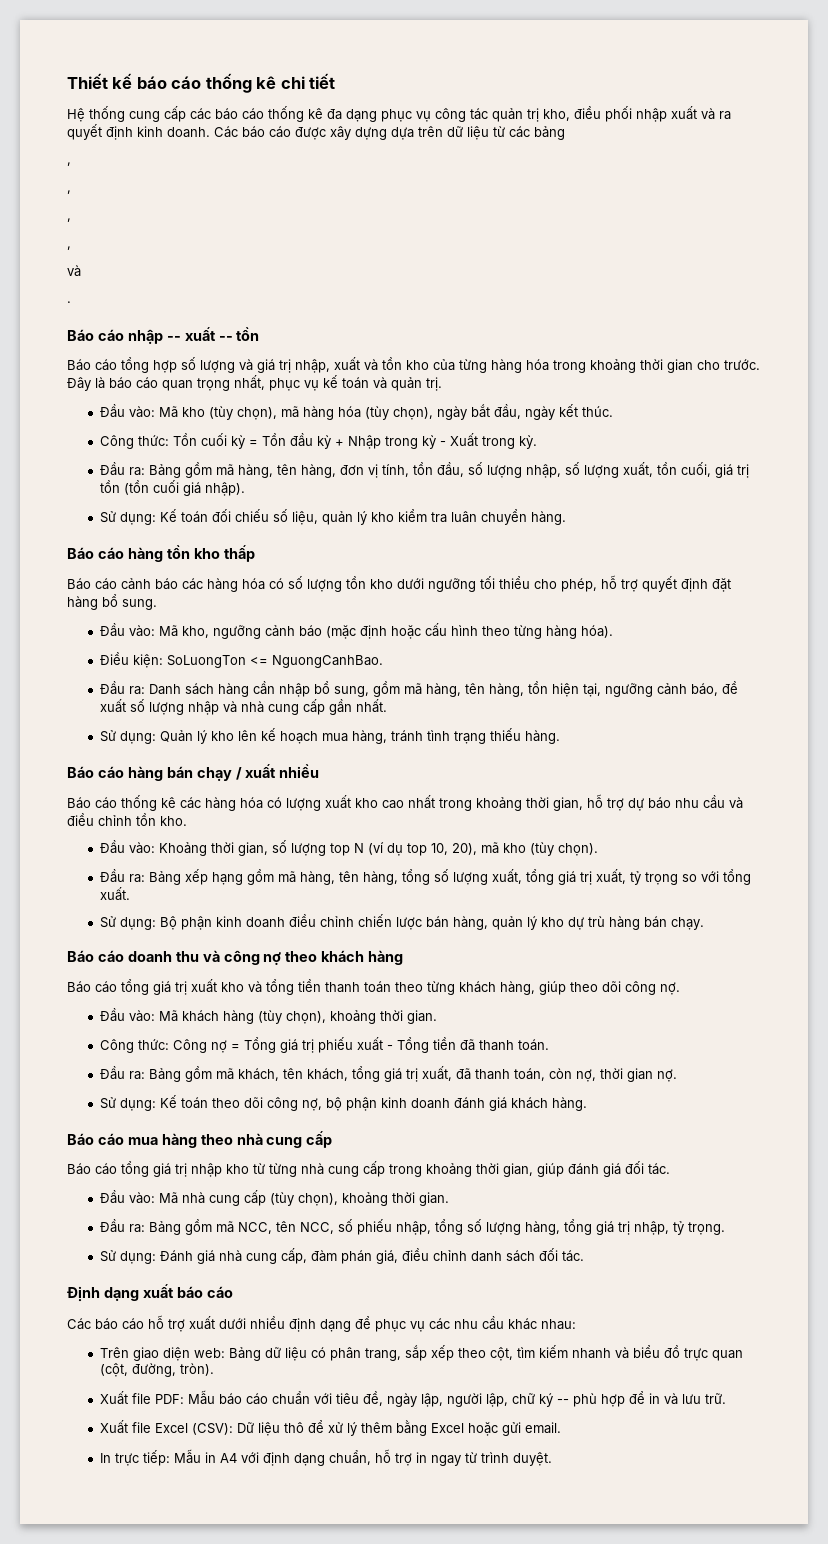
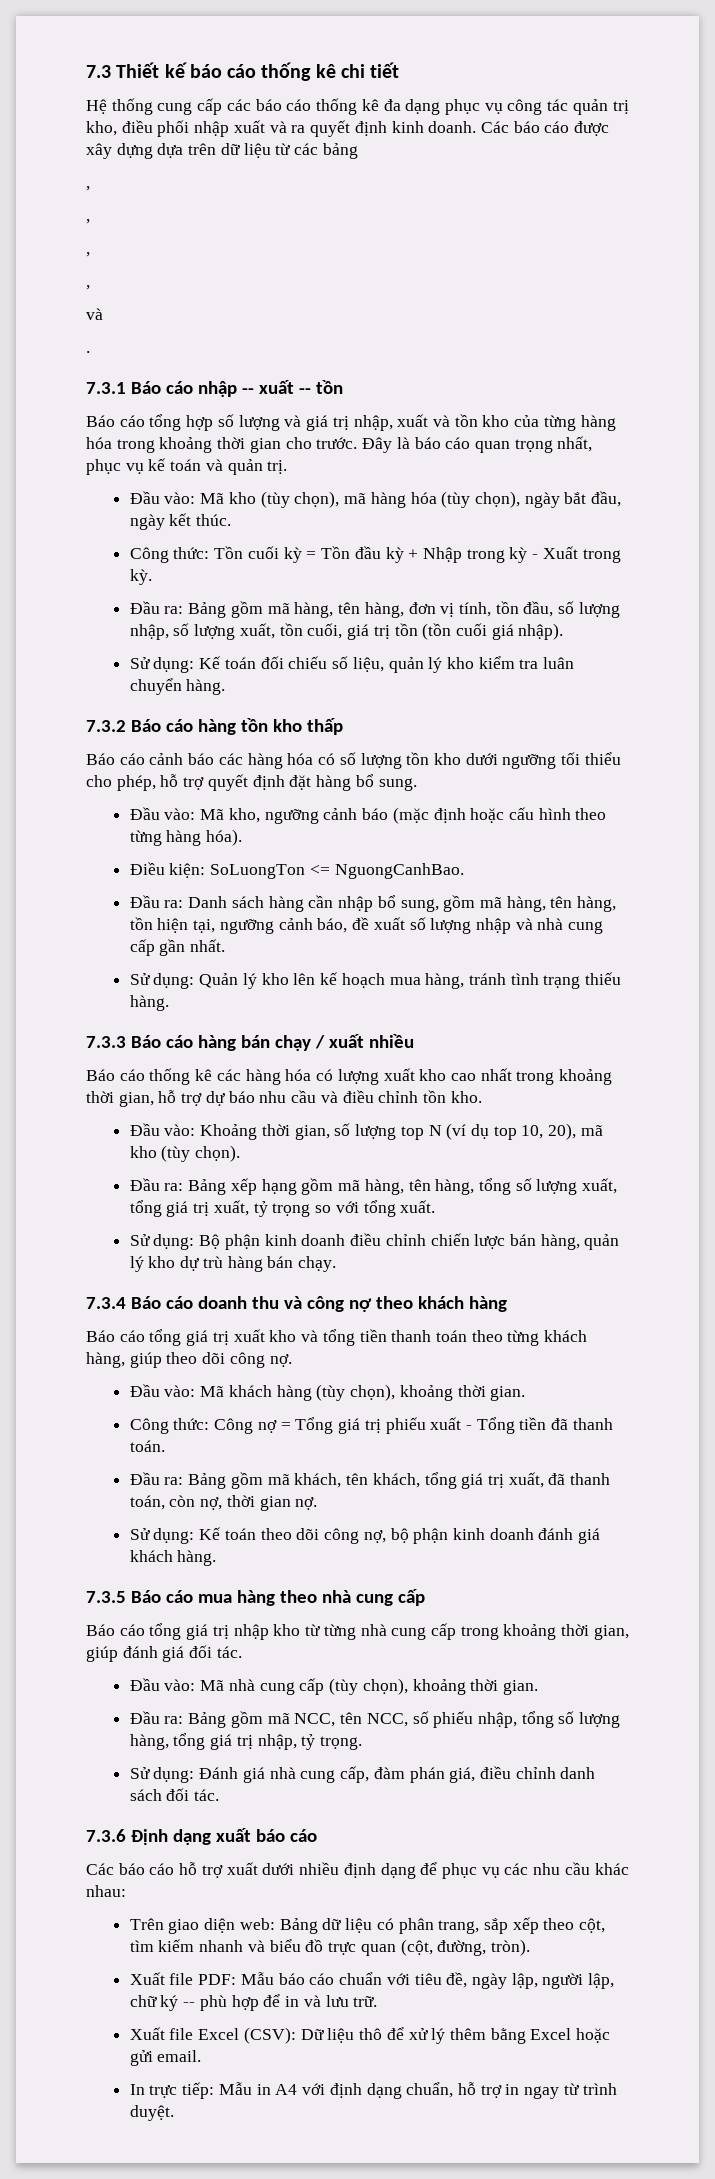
- Thiết kế báo cáo thống kê chi tiết
+ 7.3 Thiết kế báo cáo thống kê chi tiết
- Báo cáo nhập -- xuất -- tồn
+ 7.3.1 Báo cáo nhập -- xuất -- tồn
- Báo cáo hàng tồn kho thấp
+ 7.3.2 Báo cáo hàng tồn kho thấp
- Báo cáo hàng bán chạy / xuất nhiều
+ 7.3.3 Báo cáo hàng bán chạy / xuất nhiều
- Báo cáo doanh thu và công nợ theo khách hàng
+ 7.3.4 Báo cáo doanh thu và công nợ theo khách hàng
- Báo cáo mua hàng theo nhà cung cấp
+ 7.3.5 Báo cáo mua hàng theo nhà cung cấp
- Định dạng xuất báo cáo
+ 7.3.6 Định dạng xuất báo cáo

